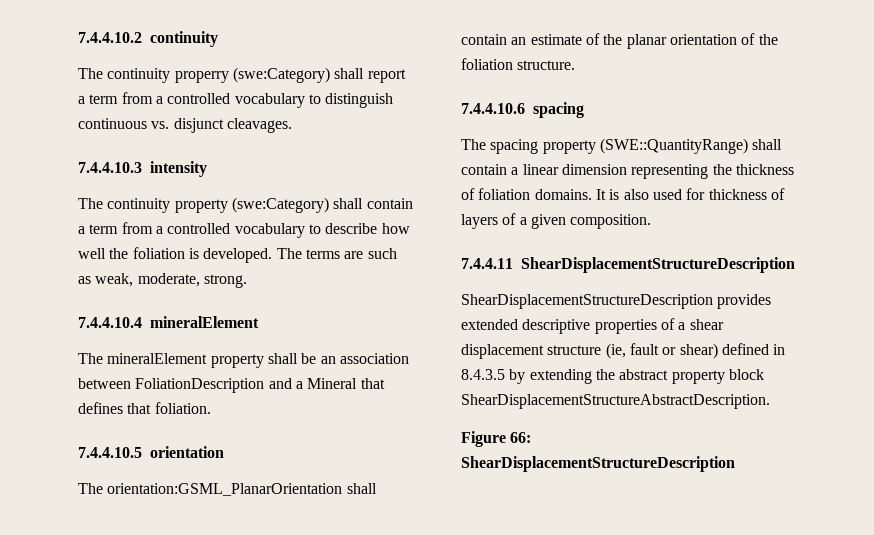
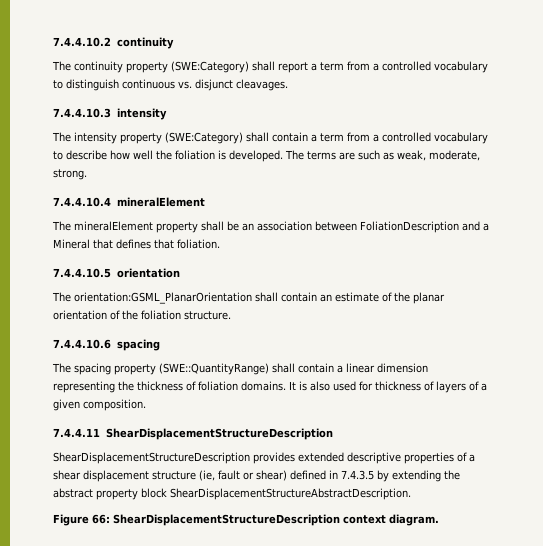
- The continuity properry (swe:Category) shall report a term from a controlled vocabulary to distinguish continuous vs. disjunct cleavages.
+ The continuity property (SWE:Category) shall report a term from a controlled vocabulary to distinguish continuous vs. disjunct cleavages.
- The continuity property (swe:Category) shall contain a term from a controlled vocabulary to describe how well the foliation is developed.
+ The intensity property (SWE:Category) shall contain a term from a controlled vocabulary to describe how well the foliation is developed.
- ShearDisplacementStructureDescription provides extended descriptive properties of a shear displacement structure (ie, fault or shear) defined in 8.4.3.5 by extending the abstract property block ShearDisplacementStructureAbstractDescription.
+ ShearDisplacementStructureDescription provides extended descriptive properties of a shear displacement structure (ie, fault or shear) defined in 7.4.3.5 by extending the abstract property block ShearDisplacementStructureAbstractDescription.
- Figure 66: ShearDisplacementStructureDescription
+ Figure 66: ShearDisplacementStructureDescription context diagram.

